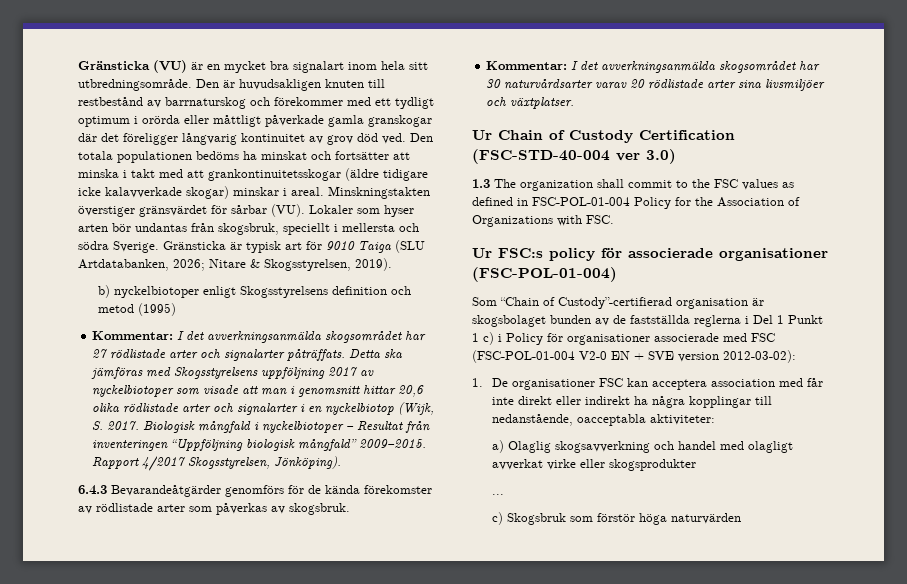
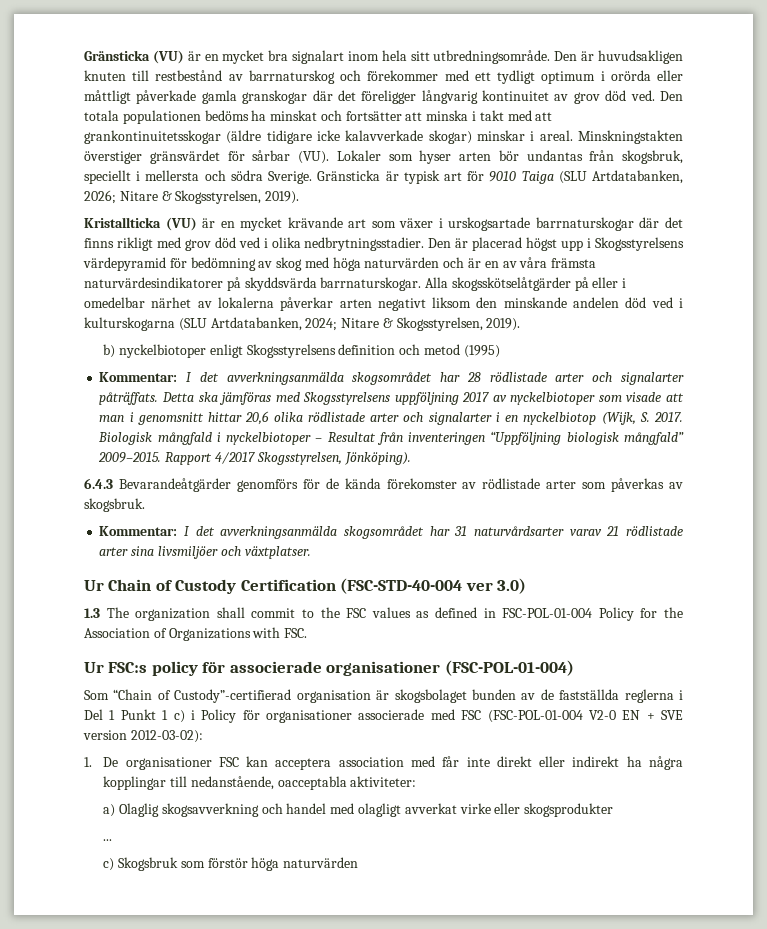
+ Kristallticka (VU) är en mycket krävande art som växer i urskogsartade barrnaturskogar där det finns rikligt med grov död ved i olika nedbrytningsstadier. Den är placerad högst upp i Skogsstyrelsens värdepyramid för bedömning av skog med höga naturvärden och är en av våra främsta naturvärdesindikatorer på skyddsvärda barrnaturskogar. Alla skogsskötselåtgärder på eller i omedelbar närhet av lokalerna påverkar arten negativt liksom den minskande andelen död ved i kulturskogarna (SLU Artdatabanken, 2024; Nitare & Skogsstyrelsen, 2019).
- Kommentar: I det avverkningsanmälda skogsområdet har 27 rödlistade arter och signalarter påträffats.
+ Kommentar: I det avverkningsanmälda skogsområdet har 28 rödlistade arter och signalarter påträffats.
- Kommentar: I det avverkningsanmälda skogsområdet har 30 naturvårdsarter varav 20 rödlistade arter sina livsmiljöer och växtplatser.
+ Kommentar: I det avverkningsanmälda skogsområdet har 31 naturvårdsarter varav 21 rödlistade arter sina livsmiljöer och växtplatser.

